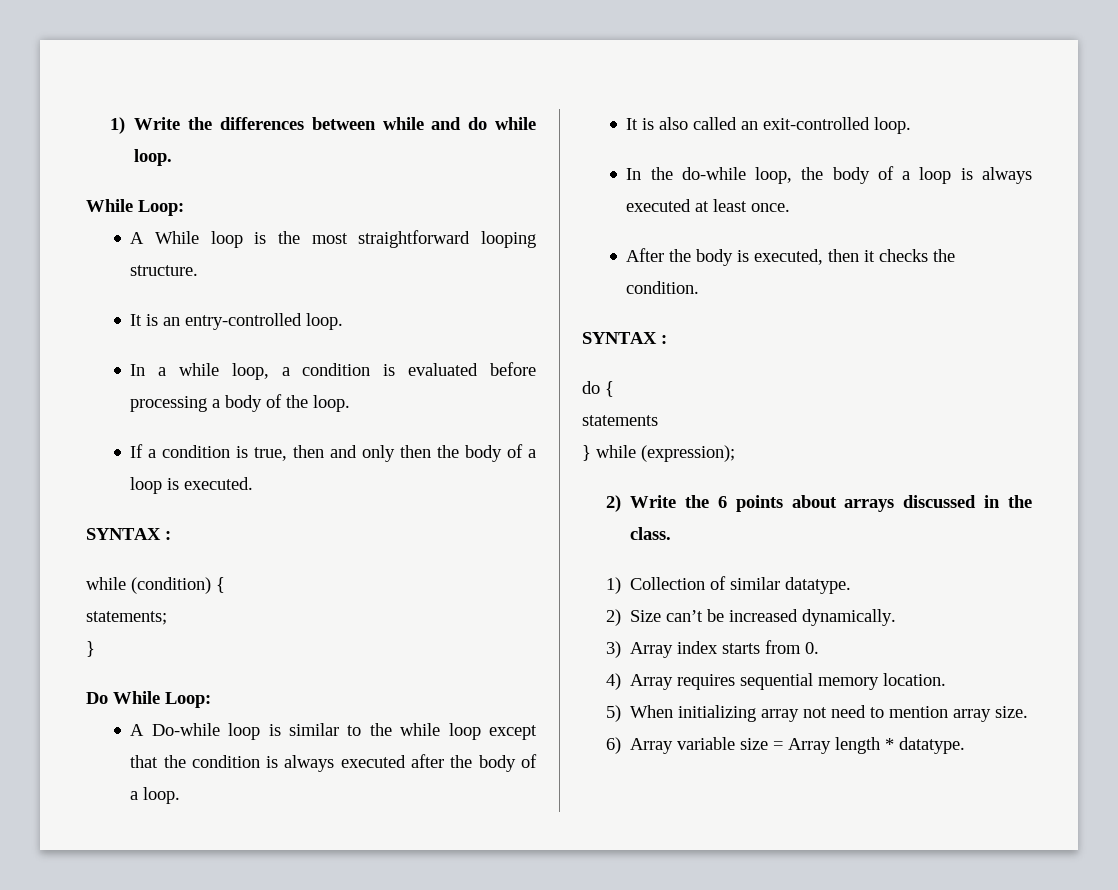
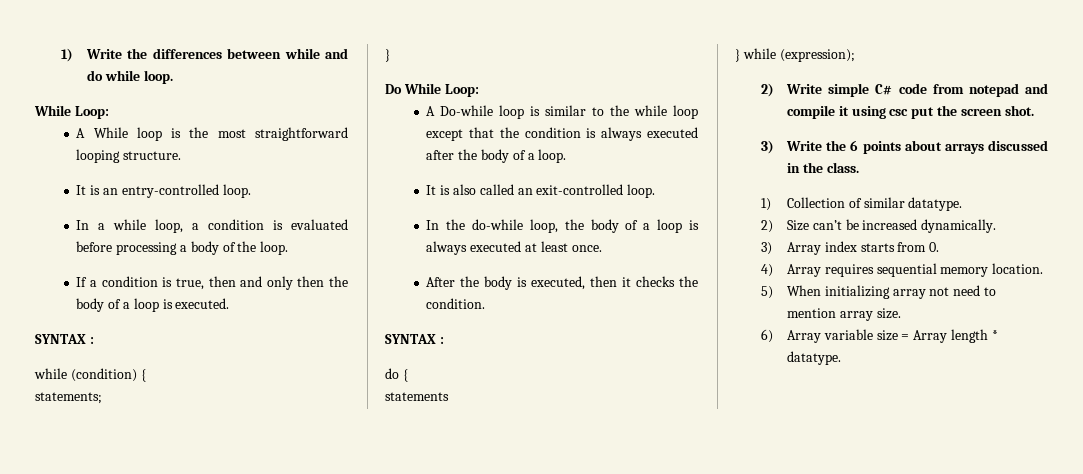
- 2) Write the 6 points about arrays discussed in the class.
+ 2) Write simple C# code from notepad and compile it using csc put the screen shot.
+ 3) Write the 6 points about arrays discussed in the class.

